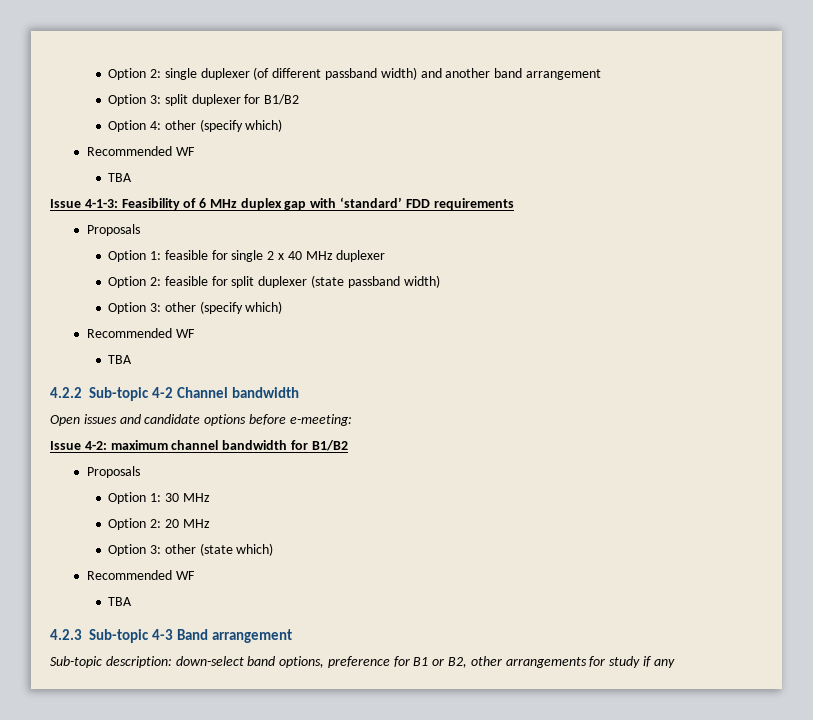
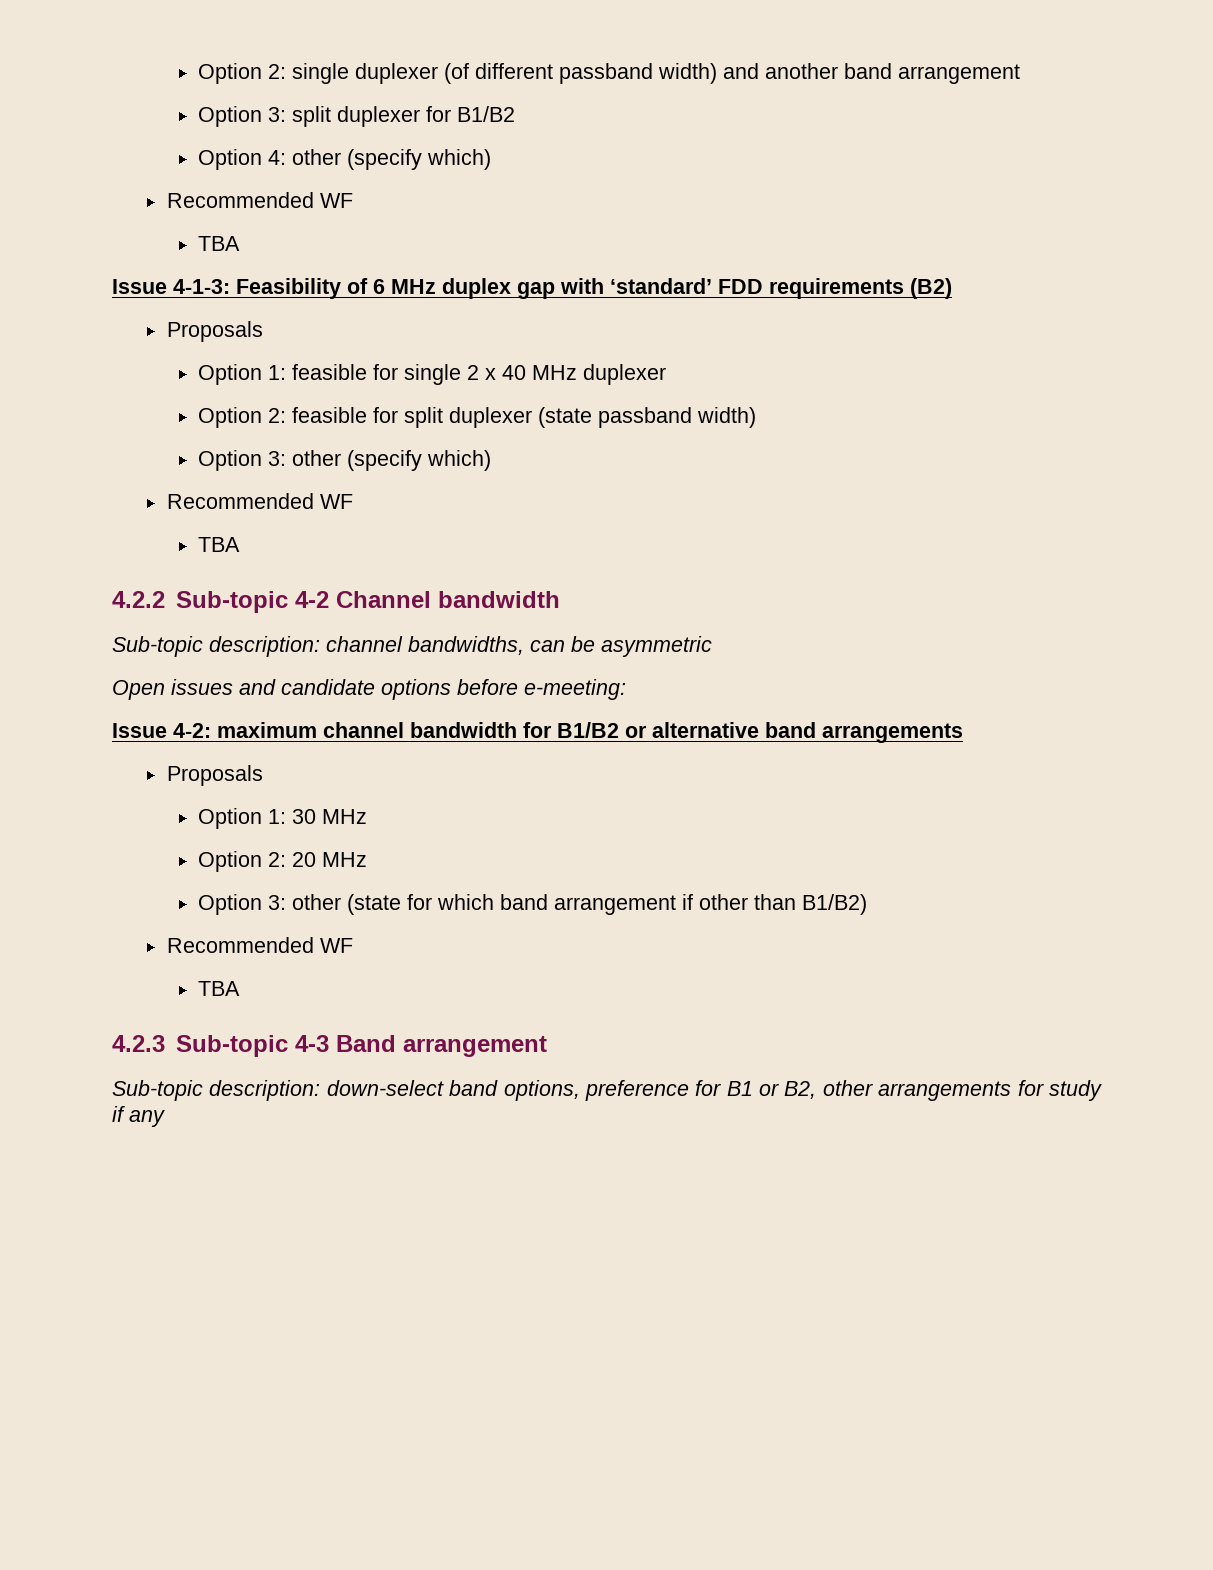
- Issue 4-1-3: Feasibility of 6 MHz duplex gap with ‘standard’ FDD requirements
+ Issue 4-1-3: Feasibility of 6 MHz duplex gap with ‘standard’ FDD requirements (B2)
+ Sub-topic description: channel bandwidths, can be asymmetric
- Issue 4-2: maximum channel bandwidth for B1/B2
+ Issue 4-2: maximum channel bandwidth for B1/B2 or alternative band arrangements
- Option 3: other (state which)
+ Option 3: other (state for which band arrangement if other than B1/B2)

